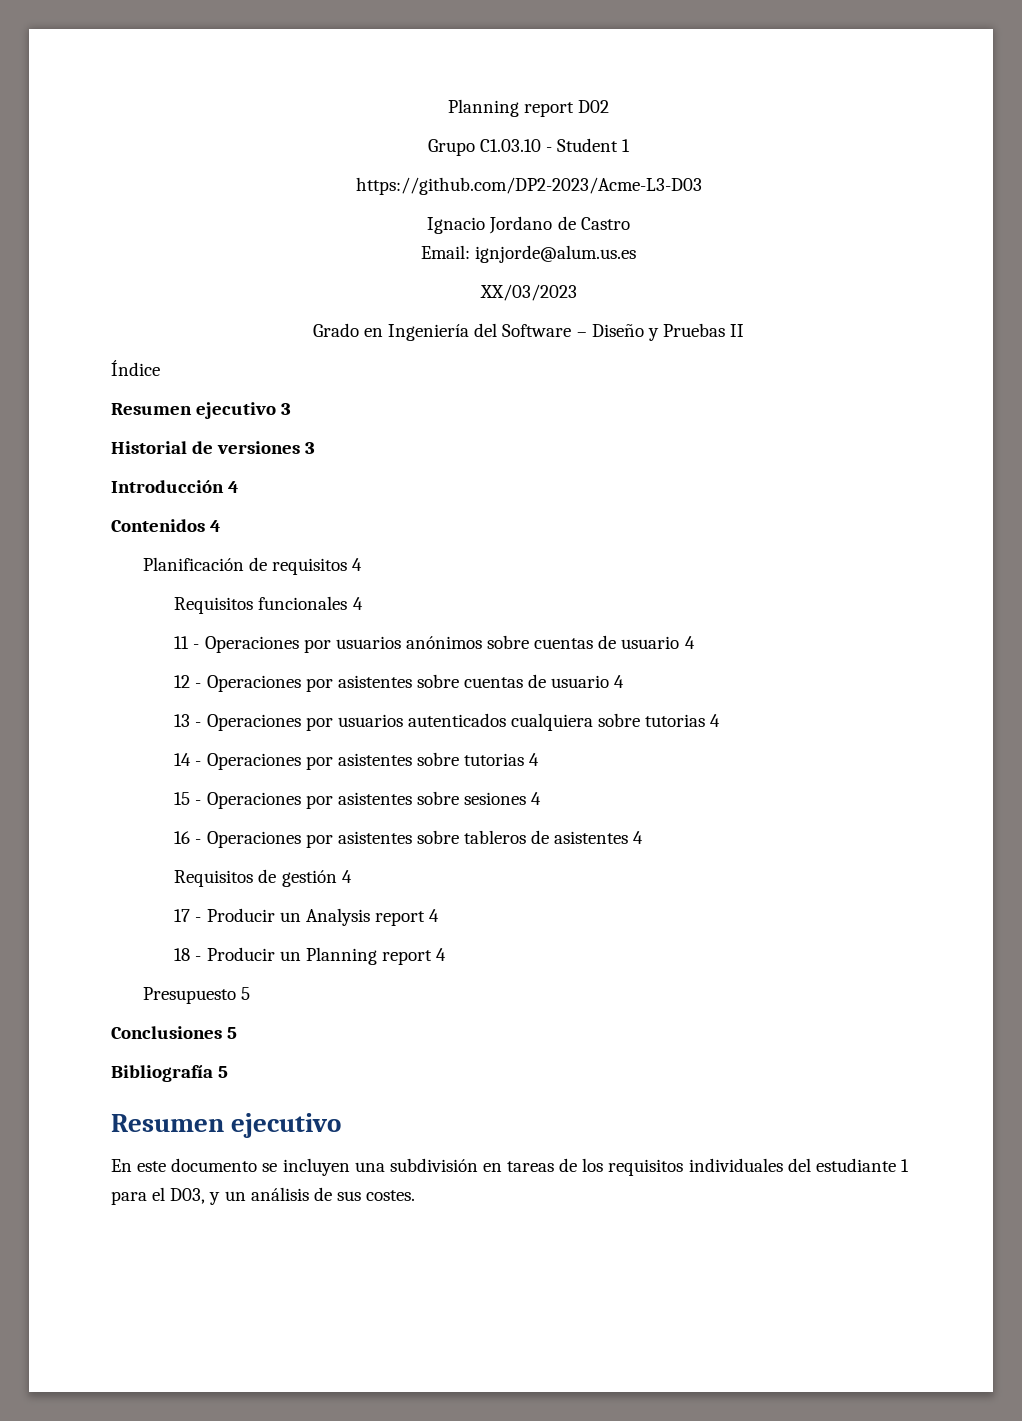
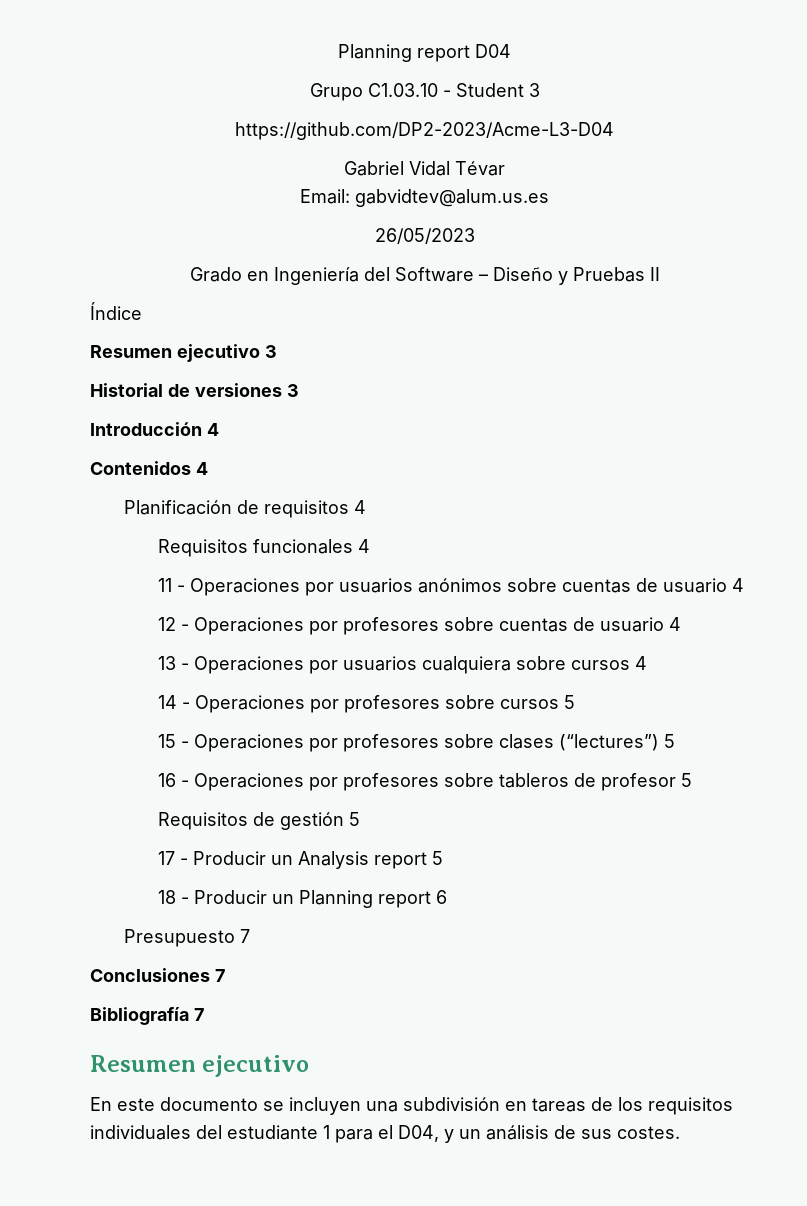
- Planning report D02
+ Planning report D04
- Grupo C1.03.10 - Student 1
- https://github.com/DP2-2023/Acme-L3-D03
- Ignacio Jordano de Castro
+ Grupo C1.03.10 - Student 3
+ https://github.com/DP2-2023/Acme-L3-D04
+ Gabriel Vidal Tévar
- Email: ignjorde@alum.us.es
- XX/03/2023
+ Email: gabvidtev@alum.us.es
+ 26/05/2023
- 12 - Operaciones por asistentes sobre cuentas de usuario 4
+ 12 - Operaciones por profesores sobre cuentas de usuario 4
- 13 - Operaciones por usuarios autenticados cualquiera sobre tutorias 4
+ 13 - Operaciones por usuarios cualquiera sobre cursos 4
- 14 - Operaciones por asistentes sobre tutorias 4
+ 14 - Operaciones por profesores sobre cursos 5
- 15 - Operaciones por asistentes sobre sesiones 4
+ 15 - Operaciones por profesores sobre clases (“lectures”) 5
- 16 - Operaciones por asistentes sobre tableros de asistentes 4
+ 16 - Operaciones por profesores sobre tableros de profesor 5
- Requisitos de gestión 4
+ Requisitos de gestión 5
- 17 - Producir un Analysis report 4
+ 17 - Producir un Analysis report 5
- 18 - Producir un Planning report 4
+ 18 - Producir un Planning report 6
- Presupuesto 5
+ Presupuesto 7
- Conclusiones 5
+ Conclusiones 7
- Bibliografía 5
+ Bibliografía 7
- En este documento se incluyen una subdivisión en tareas de los requisitos individuales del estudiante 1 para el D03, y un análisis de sus costes.
+ En este documento se incluyen una subdivisión en tareas de los requisitos individuales del estudiante 1 para el D04, y un análisis de sus costes.

